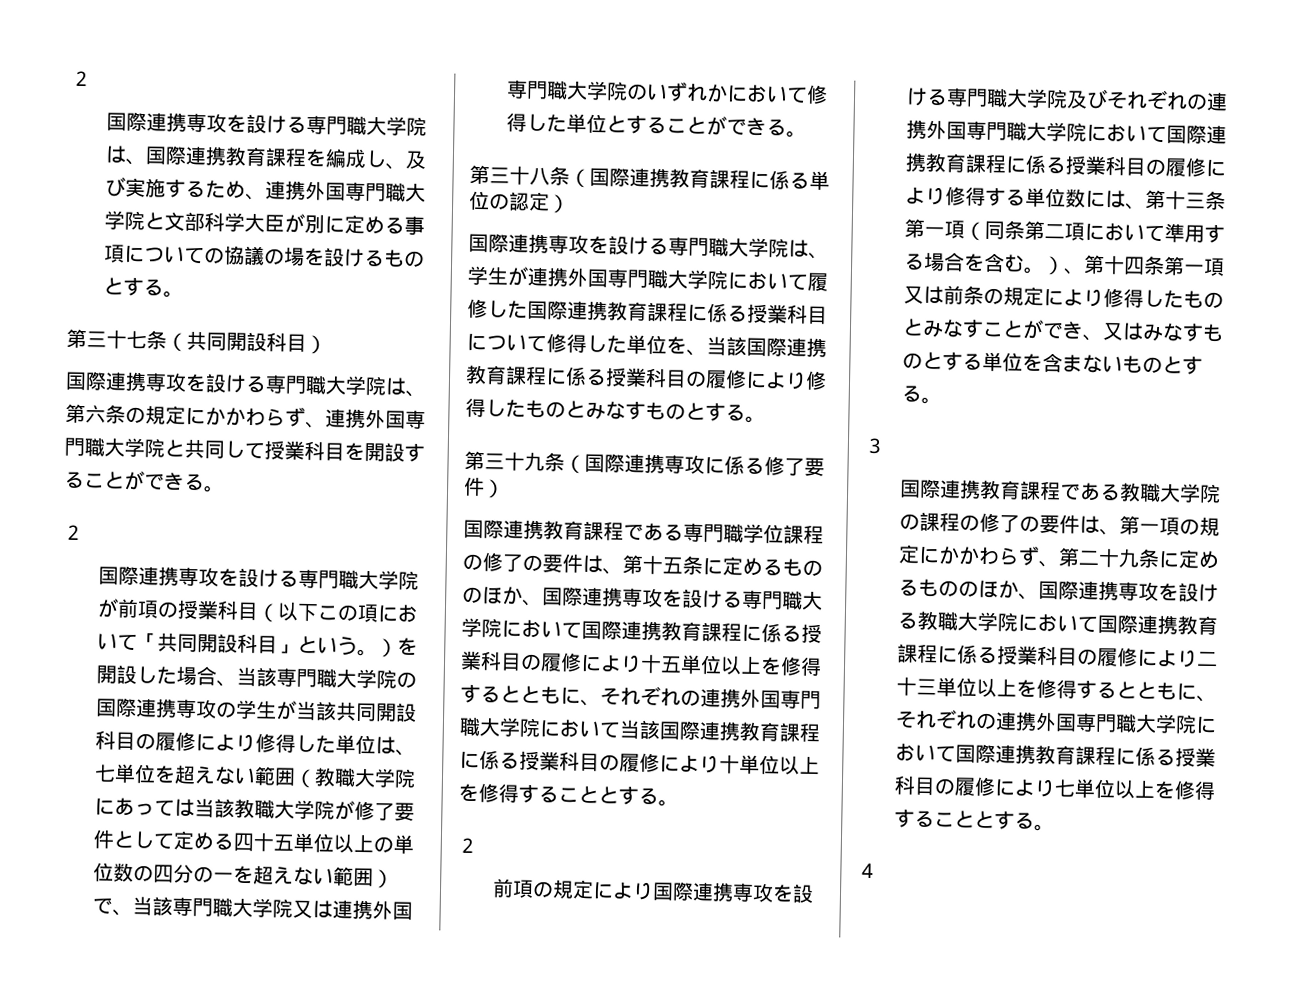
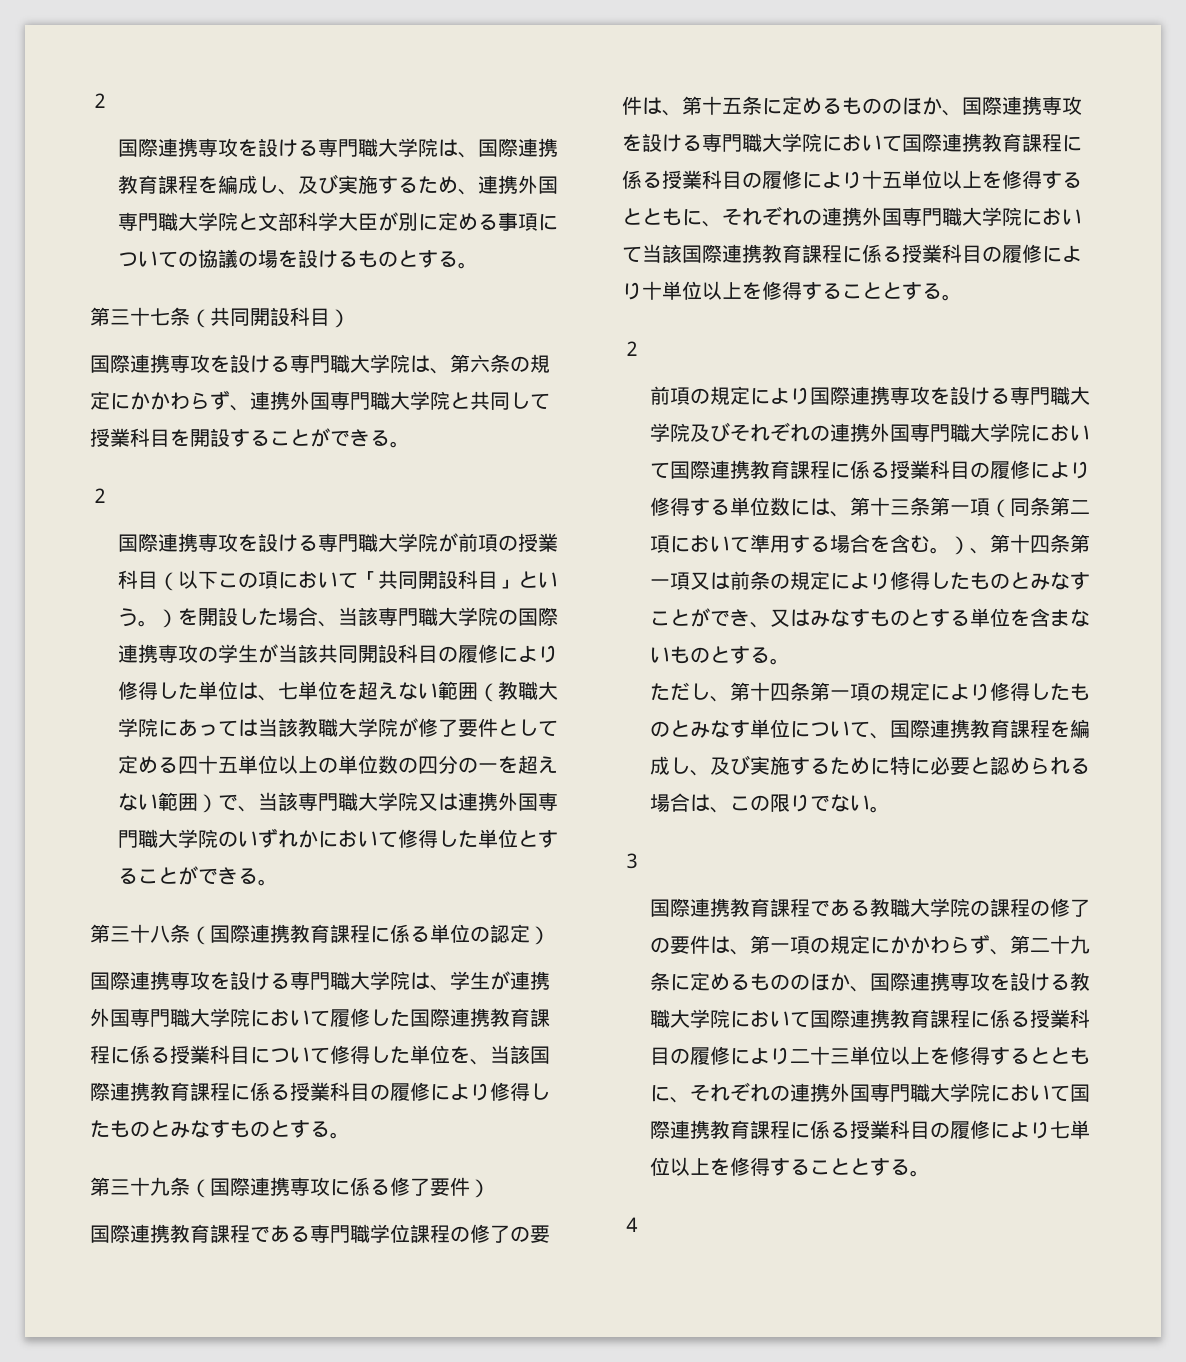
+ ただし、第十四条第一項の規定により修得したものとみなす単位について、国際連携教育課程を編成し、及び実施するために特に必要と認められる場合は、この限りでない。

